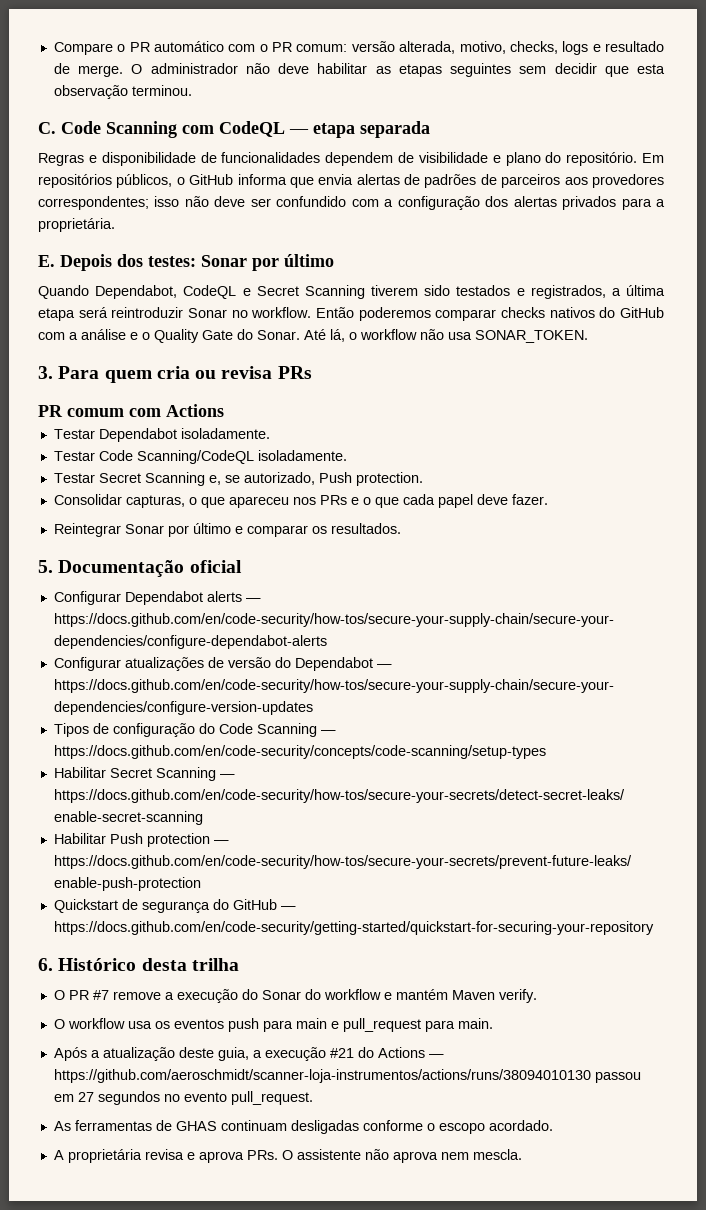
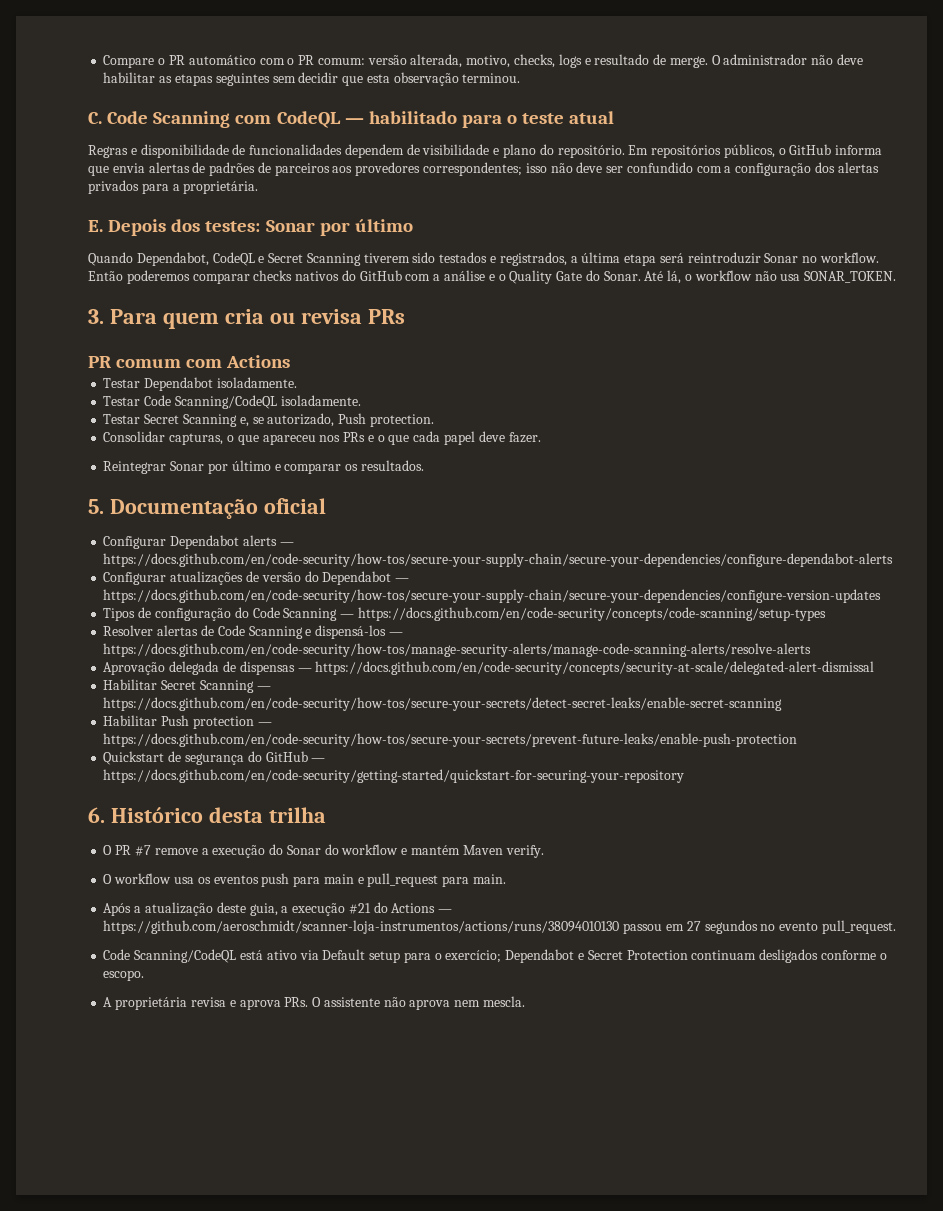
- C. Code Scanning com CodeQL — etapa separada
+ C. Code Scanning com CodeQL — habilitado para o teste atual
+ Resolver alertas de Code Scanning e dispensá-los — https://docs.github.com/en/code-security/how-tos/manage-security-alerts/manage-code-scanning-alerts/resolve-alerts
+ Aprovação delegada de dispensas — https://docs.github.com/en/code-security/concepts/security-at-scale/delegated-alert-dismissal
- As ferramentas de GHAS continuam desligadas conforme o escopo acordado.
+ Code Scanning/CodeQL está ativo via Default setup para o exercício; Dependabot e Secret Protection continuam desligados conforme o escopo.

